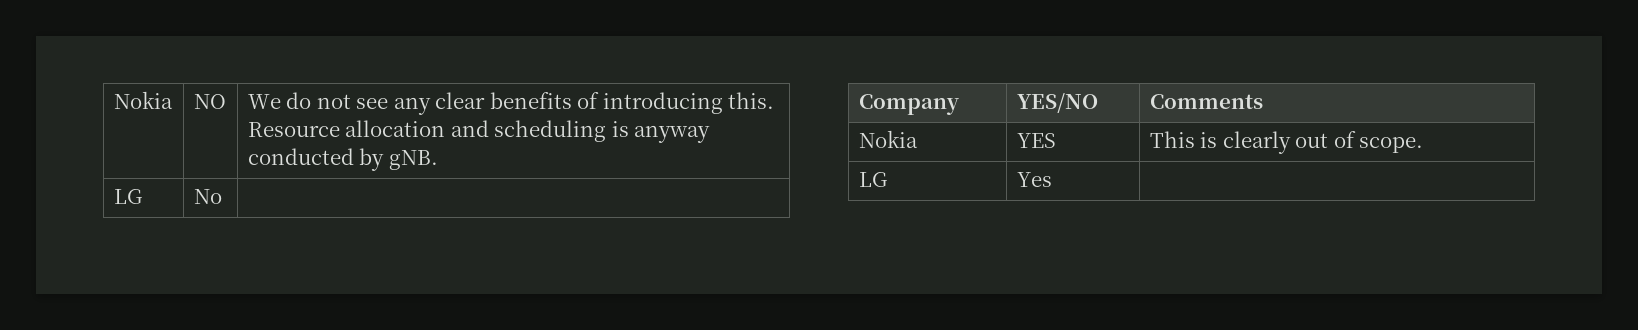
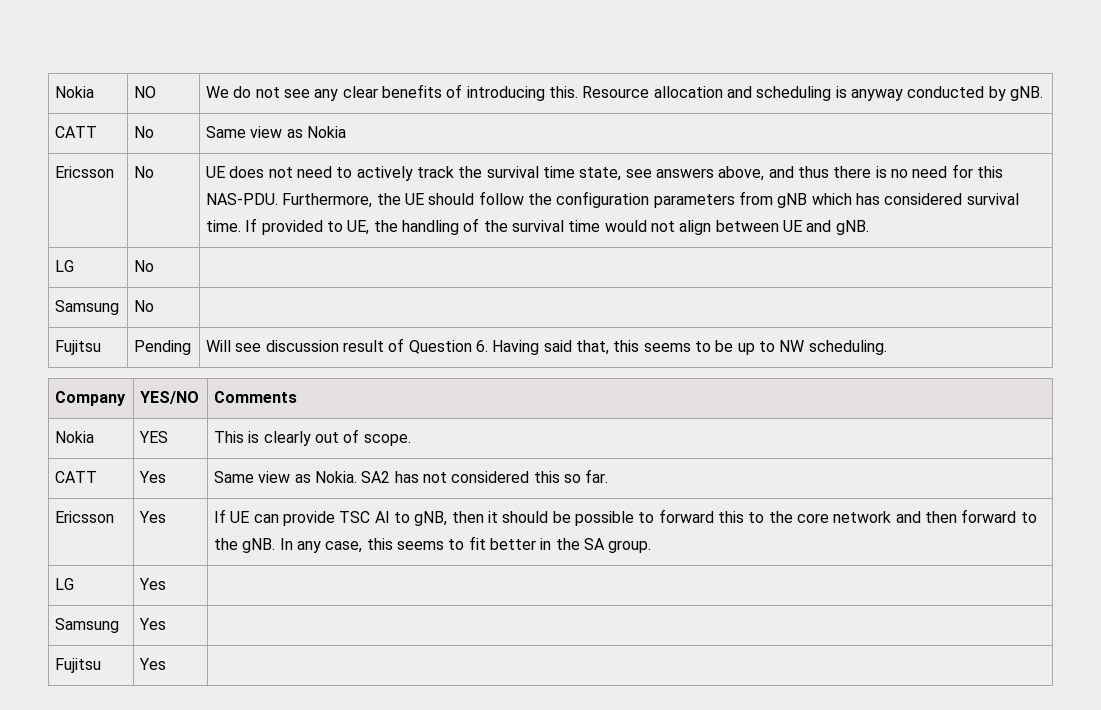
+ CATT | No | Same view as Nokia
+ Ericsson | No | UE does not need to actively track the survival time state, see answers above, and thus there is no need for this NAS-PDU. Furthermore, the UE should follow the configuration parameters from gNB which has considered survival time. If provided to UE, the handling of the survival time would not align between UE and gNB.
  LG | No |
+ Samsung | No |
+ Fujitsu | Pending | Will see discussion result of Question 6. Having said that, this seems to be up to NW scheduling.
+ CATT | Yes | Same view as Nokia. SA2 has not considered this so far.
+ Ericsson | Yes | If UE can provide TSC AI to gNB, then it should be possible to forward this to the core network and then forward to the gNB. In any case, this seems to fit better in the SA group.
  LG | Yes |
+ Samsung | Yes |
+ Fujitsu | Yes |

